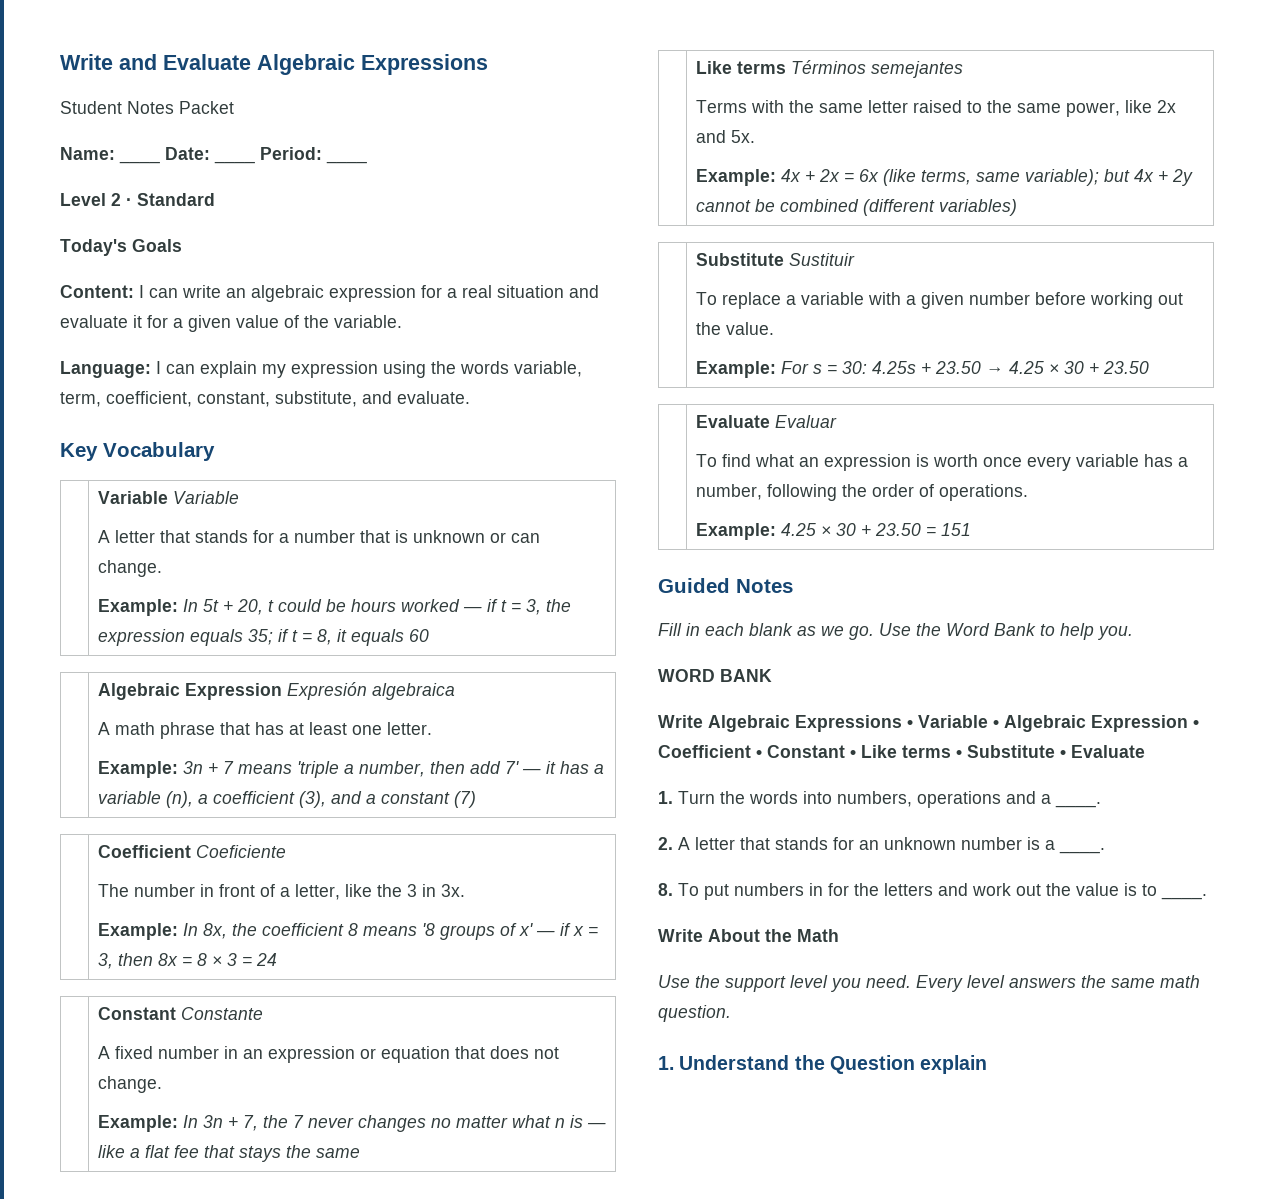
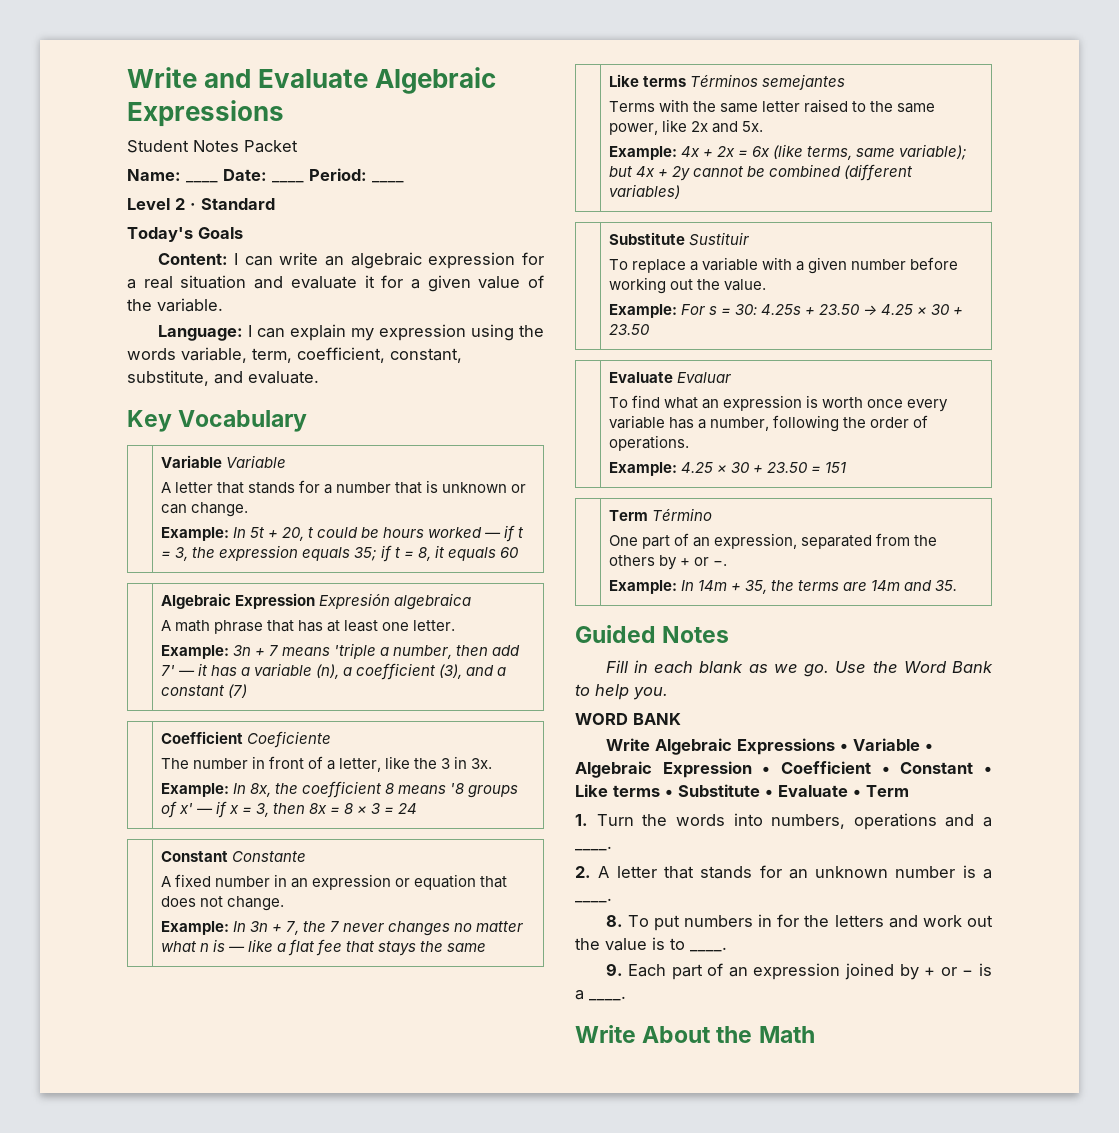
+ | Term Término
+ One part of an expression, separated from the others by + or −.
+ Example: In 14m + 35, the terms are 14m and 35.
- Write Algebraic Expressions • Variable • Algebraic Expression • Coefficient • Constant • Like terms • Substitute • Evaluate
+ Write Algebraic Expressions • Variable • Algebraic Expression • Coefficient • Constant • Like terms • Substitute • Evaluate • Term
+ 9. Each part of an expression joined by + or − is a ____.
  Write About the Math
- Use the support level you need. Every level answers the same math question.
- 1. Understand the Question explain

